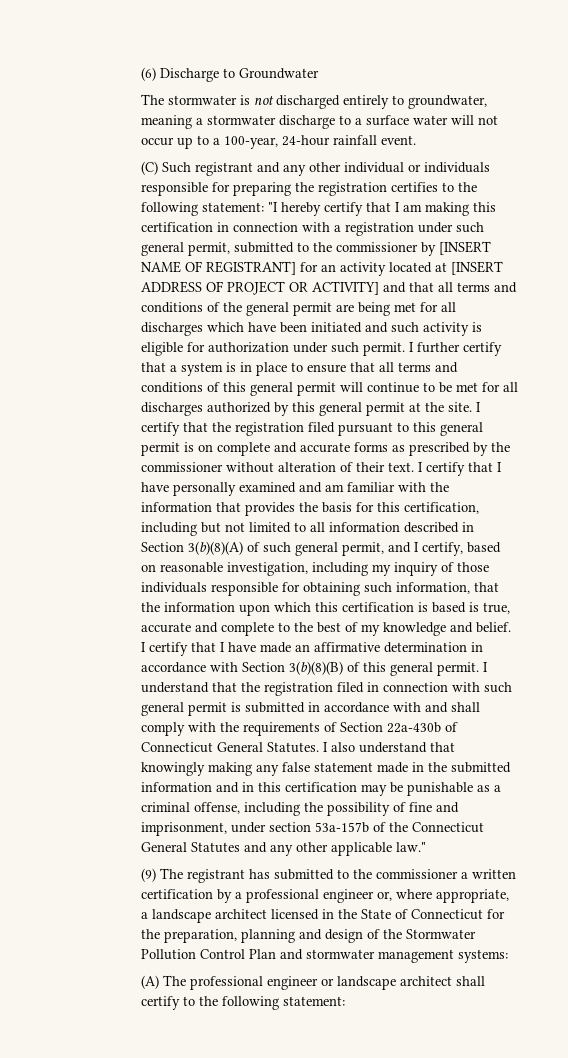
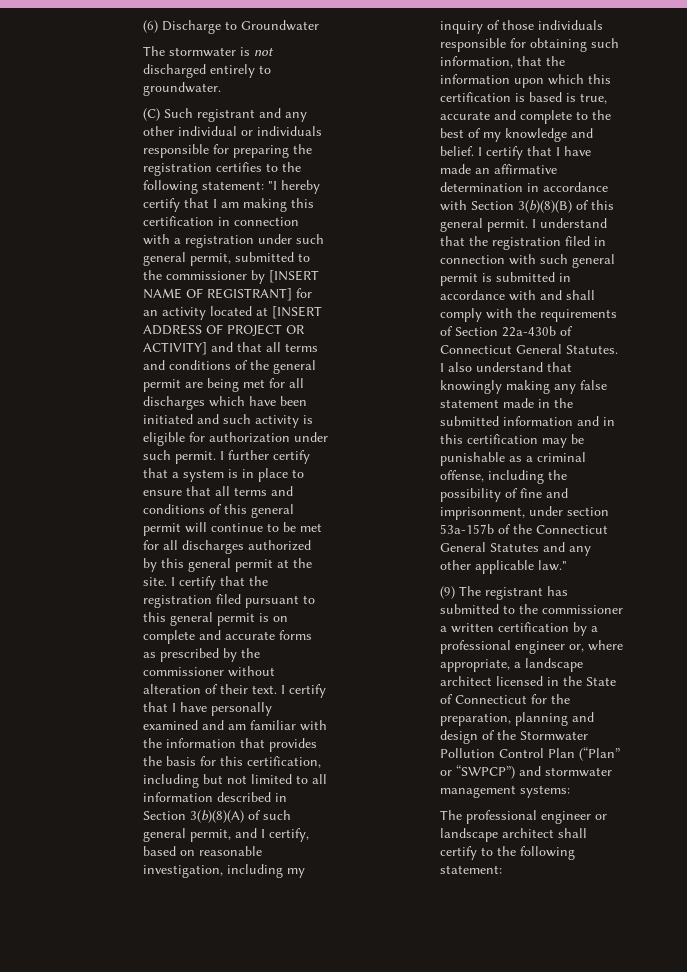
- The stormwater is not discharged entirely to groundwater, meaning a stormwater discharge to a surface water will not occur up to a 100-year, 24-hour rainfall event.
+ The stormwater is not discharged entirely to groundwater.
- (9) The registrant has submitted to the commissioner a written certification by a professional engineer or, where appropriate, a landscape architect licensed in the State of Connecticut for the preparation, planning and design of the Stormwater Pollution Control Plan and stormwater management systems:
+ (9) The registrant has submitted to the commissioner a written certification by a professional engineer or, where appropriate, a landscape architect licensed in the State of Connecticut for the preparation, planning and design of the Stormwater Pollution Control Plan (“Plan” or “SWPCP”) and stormwater management systems:
- (A) The professional engineer or landscape architect shall certify to the following statement:
+ The professional engineer or landscape architect shall certify to the following statement:

